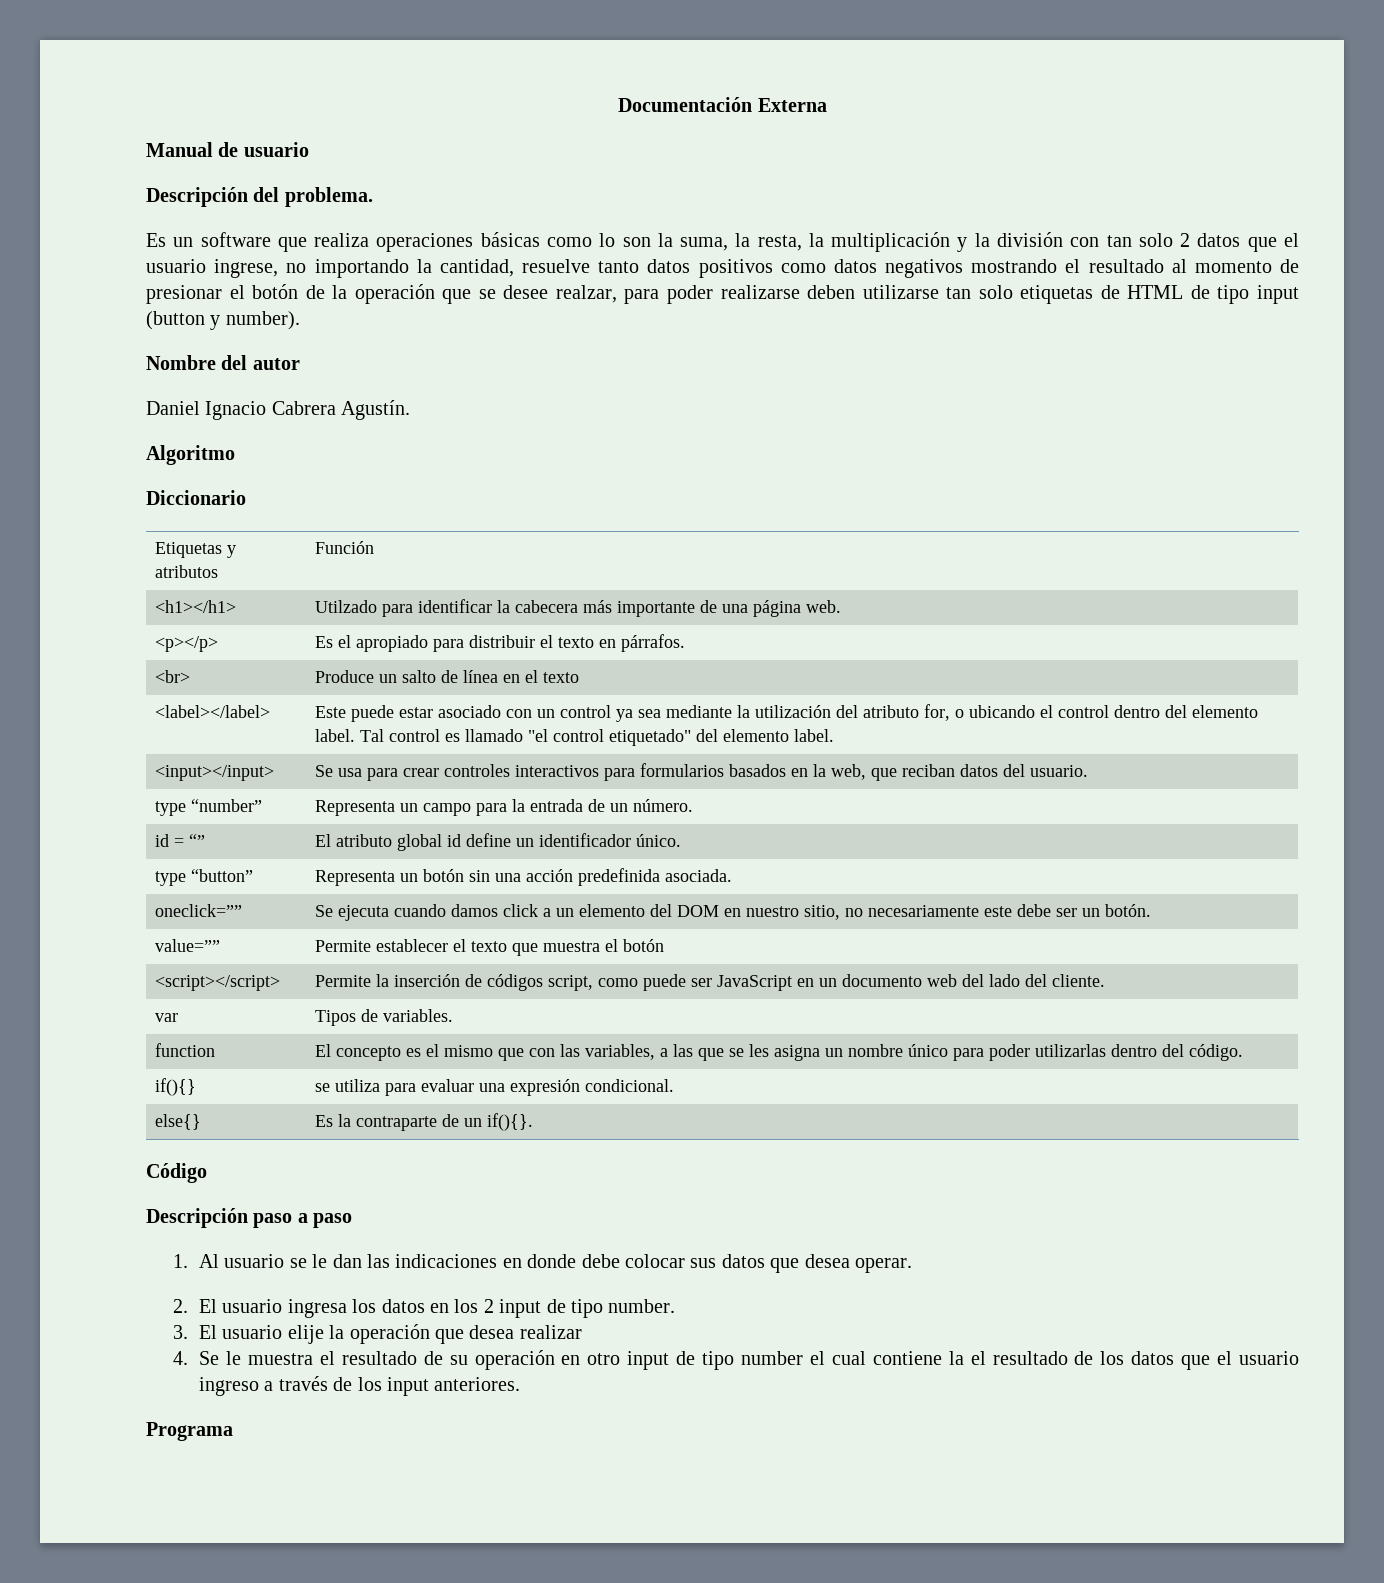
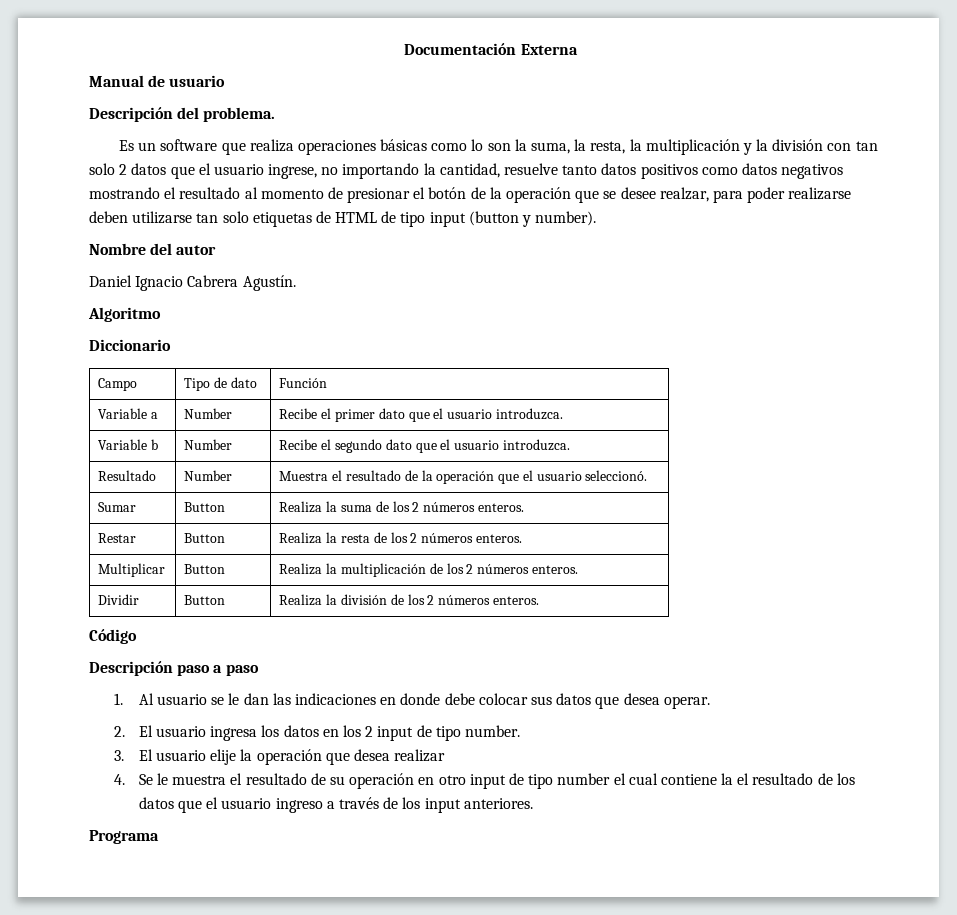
- Etiquetas y atributos | Función
- <h1></h1> | Utilzado para identificar la cabecera más importante de una página web.
- <p></p> | Es el apropiado para distribuir el texto en párrafos.
- <br> | Produce un salto de línea en el texto
- <label></label> | Este puede estar asociado con un control ya sea mediante la utilización del atributo for, o ubicando el control dentro del elemento label. Tal control es llamado "el control etiquetado" del elemento label.
- <input></input> | Se usa para crear controles interactivos para formularios basados en la web, que reciban datos del usuario.
- type “number” | Representa un campo para la entrada de un número.
- id = “” | El atributo global id define un identificador único.
- type “button” | Representa un botón sin una acción predefinida asociada.
- oneclick=”” | Se ejecuta cuando damos click a un elemento del DOM en nuestro sitio, no necesariamente este debe ser un botón.
- value=”” | Permite establecer el texto que muestra el botón
- <script></script> | Permite la inserción de códigos script, como puede ser JavaScript en un documento web del lado del cliente.
- var | Tipos de variables.
- function | El concepto es el mismo que con las variables, a las que se les asigna un nombre único para poder utilizarlas dentro del código.
- if(){} | se utiliza para evaluar una expresión condicional.
- else{} | Es la contraparte de un if(){}.
+ Campo | Tipo de dato | Función
+ Variable a | Number | Recibe el primer dato que el usuario introduzca.
+ Variable b | Number | Recibe el segundo dato que el usuario introduzca.
+ Resultado | Number | Muestra el resultado de la operación que el usuario seleccionó.
+ Sumar | Button | Realiza la suma de los 2 números enteros.
+ Restar | Button | Realiza la resta de los 2 números enteros.
+ Multiplicar | Button | Realiza la multiplicación de los 2 números enteros.
+ Dividir | Button | Realiza la división de los 2 números enteros.

